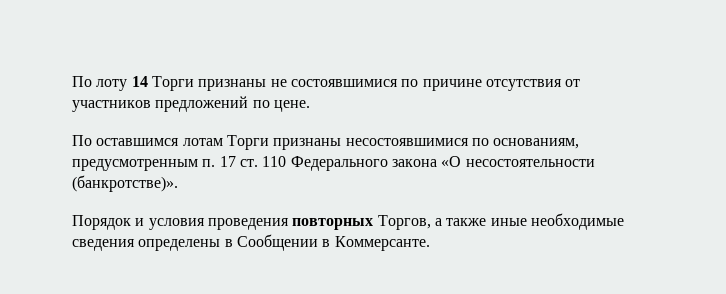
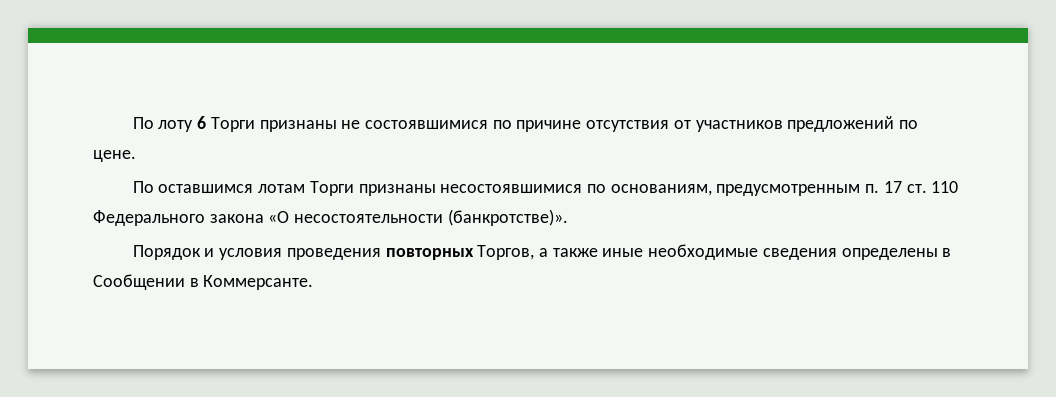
- По лоту 14 Торги признаны не состоявшимися по причине отсутствия от участников предложений по цене.
+ По лоту 6 Торги признаны не состоявшимися по причине отсутствия от участников предложений по цене.

